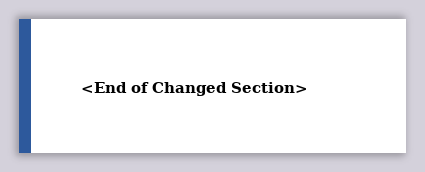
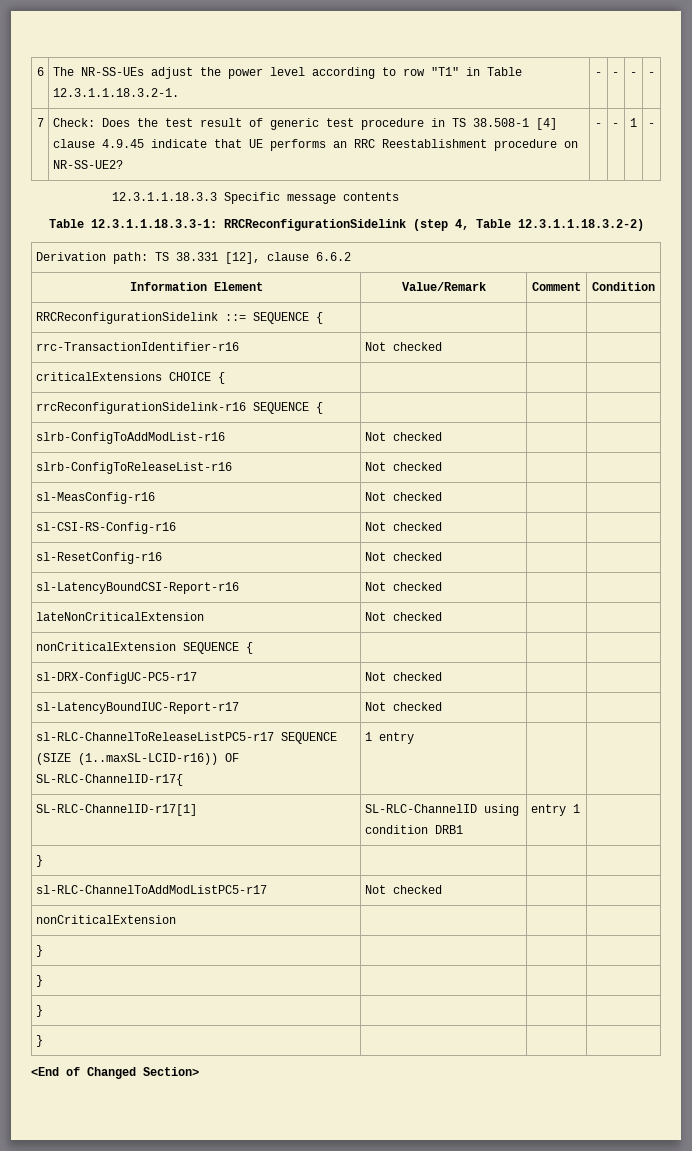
+ 6 | The NR-SS-UEs adjust the power level according to row "T1" in Table 12.3.1.1.18.3.2-1. | - | - | - | -
+ 7 | Check: Does the test result of generic test procedure in TS 38.508-1 [4] clause 4.9.45 indicate that UE performs an RRC Reestablishment procedure on NR-SS-UE2? | - | - | 1 | -
+ 12.3.1.1.18.3.3 Specific message contents
+ Table 12.3.1.1.18.3.3-1: RRCReconfigurationSidelink (step 4, Table 12.3.1.1.18.3.2-2)
+ Derivation path: TS 38.331 [12], clause 6.6.2
+ Information Element | Value/Remark | Comment | Condition
+ RRCReconfigurationSidelink ::= SEQUENCE { | | |
+ rrc-TransactionIdentifier-r16 | Not checked | |
+ criticalExtensions CHOICE { | | |
+ rrcReconfigurationSidelink-r16 SEQUENCE { | | |
+ slrb-ConfigToAddModList-r16 | Not checked | |
+ slrb-ConfigToReleaseList-r16 | Not checked | |
+ sl-MeasConfig-r16 | Not checked | |
+ sl-CSI-RS-Config-r16 | Not checked | |
+ sl-ResetConfig-r16 | Not checked | |
+ sl-LatencyBoundCSI-Report-r16 | Not checked | |
+ lateNonCriticalExtension | Not checked | |
+ nonCriticalExtension SEQUENCE { | | |
+ sl-DRX-ConfigUC-PC5-r17 | Not checked | |
+ sl-LatencyBoundIUC-Report-r17 | Not checked | |
+ sl-RLC-ChannelToReleaseListPC5-r17 SEQUENCE (SIZE (1..maxSL-LCID-r16)) OF SL-RLC-ChannelID-r17{ | 1 entry | |
+ SL-RLC-ChannelID-r17[1] | SL-RLC-ChannelID using condition DRB1 | entry 1 |
+ } | | |
+ sl-RLC-ChannelToAddModListPC5-r17 | Not checked | |
+ nonCriticalExtension | | |
+ } | | |
+ } | | |
+ } | | |
+ } | | |

